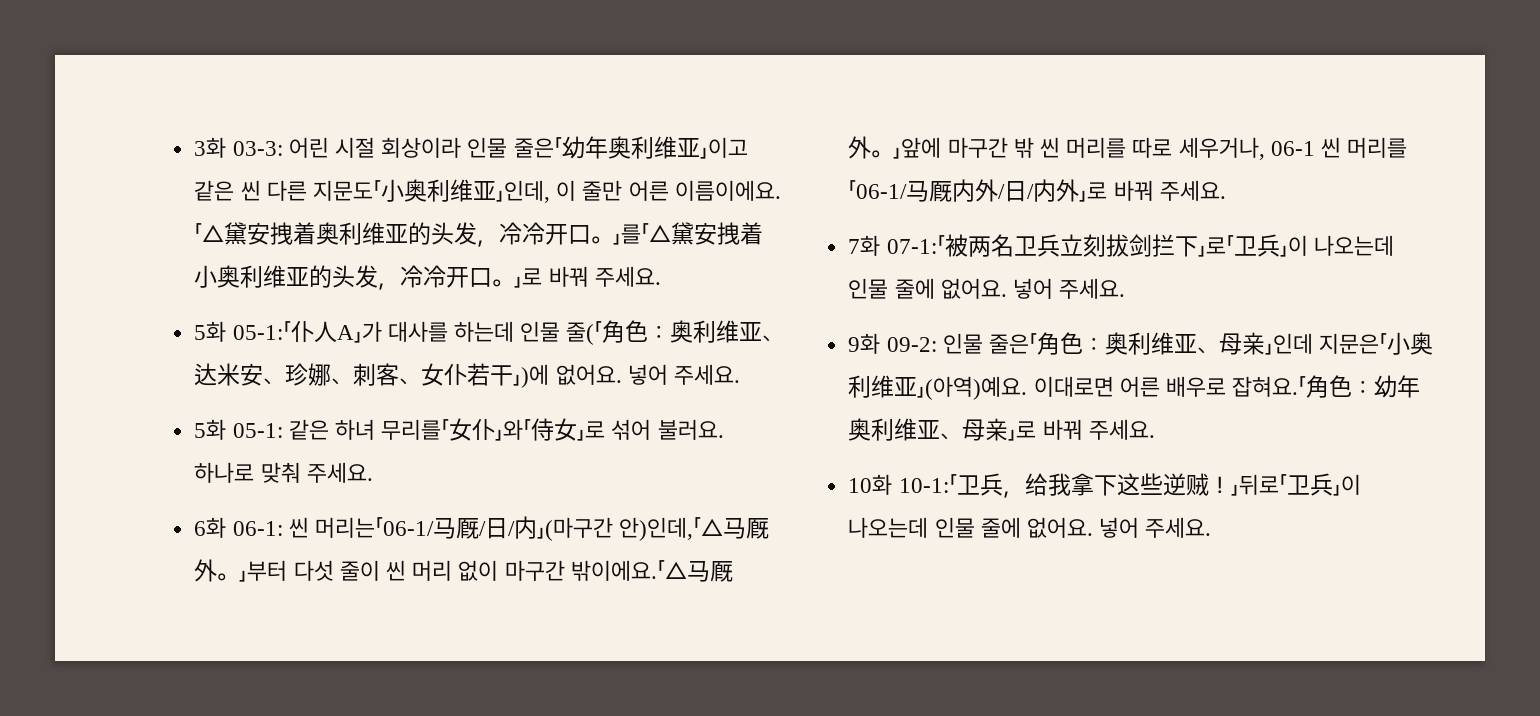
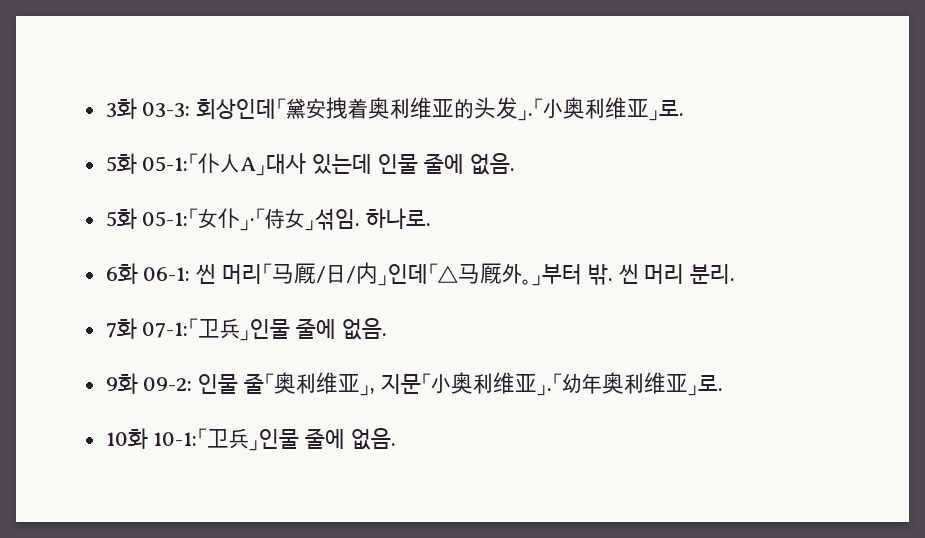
- 3화 03-3: 어린 시절 회상이라 인물 줄은「幼年奥利维亚」이고 같은 씬 다른 지문도「小奥利维亚」인데, 이 줄만 어른 이름이에요.「△黛安拽着奥利维亚的头发，冷冷开口。」를「△黛安拽着小奥利维亚的头发，冷冷开口。」로 바꿔 주세요.
+ 3화 03-3: 회상인데「黛安拽着奥利维亚的头发」.「小奥利维亚」로.
- 5화 05-1:「仆人A」가 대사를 하는데 인물 줄(「角色：奥利维亚、达米安、珍娜、刺客、女仆若干」)에 없어요. 넣어 주세요.
- 5화 05-1: 같은 하녀 무리를「女仆」와「侍女」로 섞어 불러요. 하나로 맞춰 주세요.
+ 5화 05-1:「仆人A」대사 있는데 인물 줄에 없음.
+ 5화 05-1:「女仆」·「侍女」섞임. 하나로.
- 6화 06-1: 씬 머리는「06-1/马厩/日/内」(마구간 안)인데,「△马厩外。」부터 다섯 줄이 씬 머리 없이 마구간 밖이에요.「△马厩外。」앞에 마구간 밖 씬 머리를 따로 세우거나, 06-1 씬 머리를「06-1/马厩内外/日/内外」로 바꿔 주세요.
- 7화 07-1:「被两名卫兵立刻拔剑拦下」로「卫兵」이 나오는데 인물 줄에 없어요. 넣어 주세요.
- 9화 09-2: 인물 줄은「角色：奥利维亚、母亲」인데 지문은「小奥利维亚」(아역)예요. 이대로면 어른 배우로 잡혀요.「角色：幼年奥利维亚、母亲」로 바꿔 주세요.
- 10화 10-1:「卫兵，给我拿下这些逆贼！」뒤로「卫兵」이 나오는데 인물 줄에 없어요. 넣어 주세요.
+ 6화 06-1: 씬 머리「马厩/日/内」인데「△马厩外。」부터 밖. 씬 머리 분리.
+ 7화 07-1:「卫兵」인물 줄에 없음.
+ 9화 09-2: 인물 줄「奥利维亚」, 지문「小奥利维亚」.「幼年奥利维亚」로.
+ 10화 10-1:「卫兵」인물 줄에 없음.

